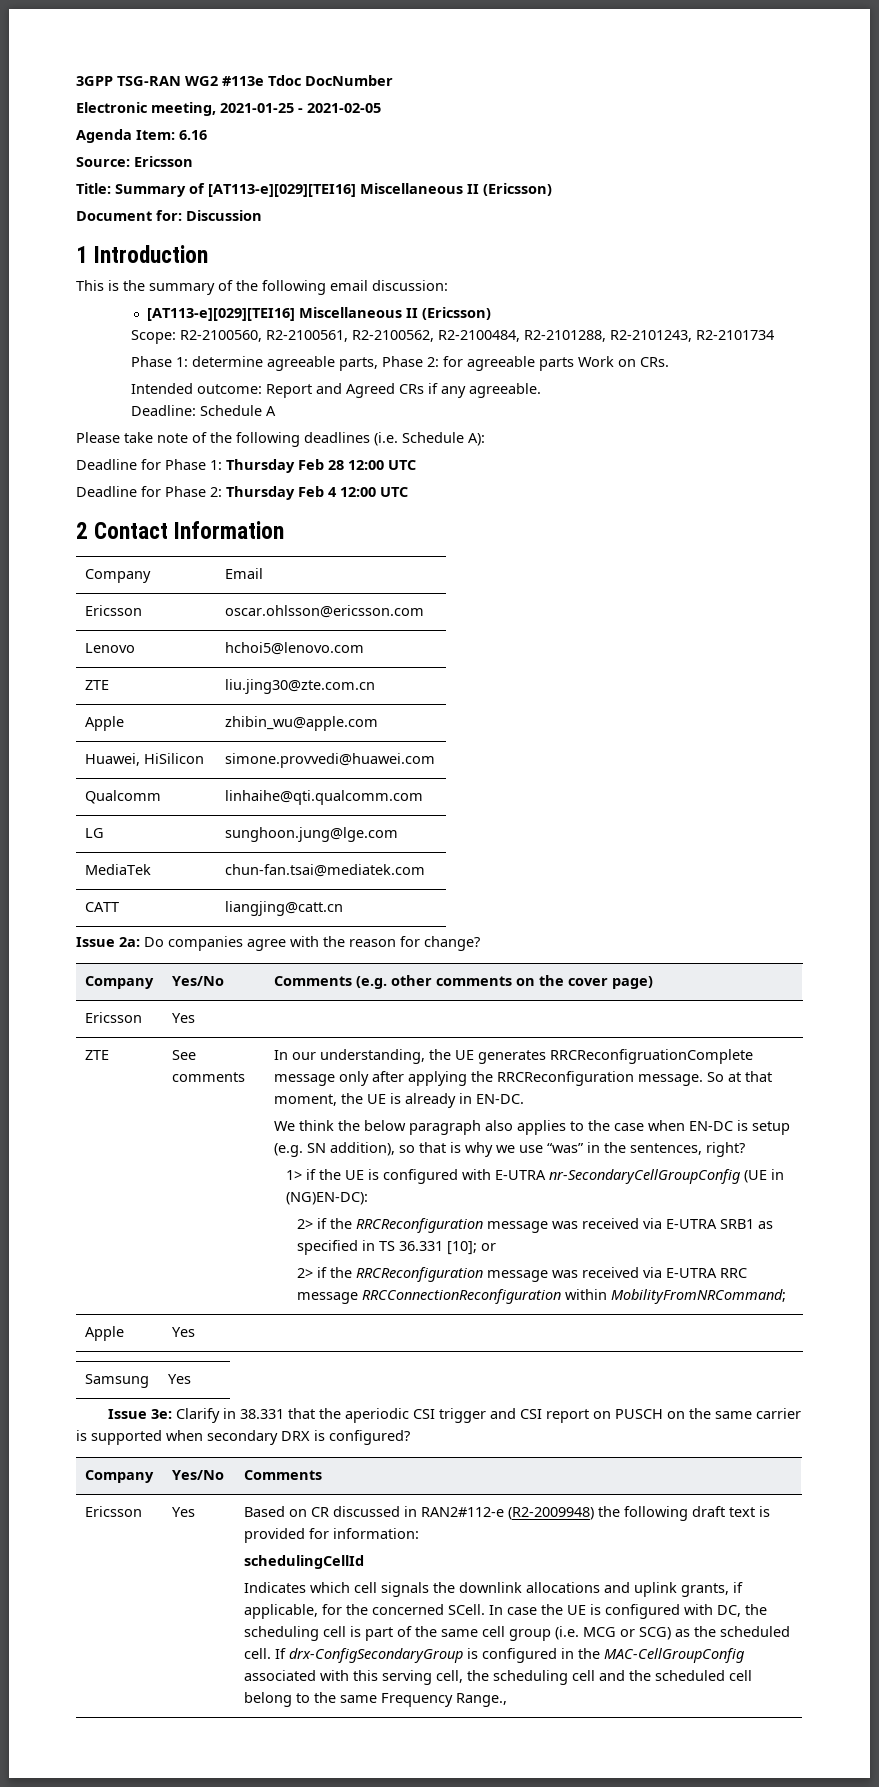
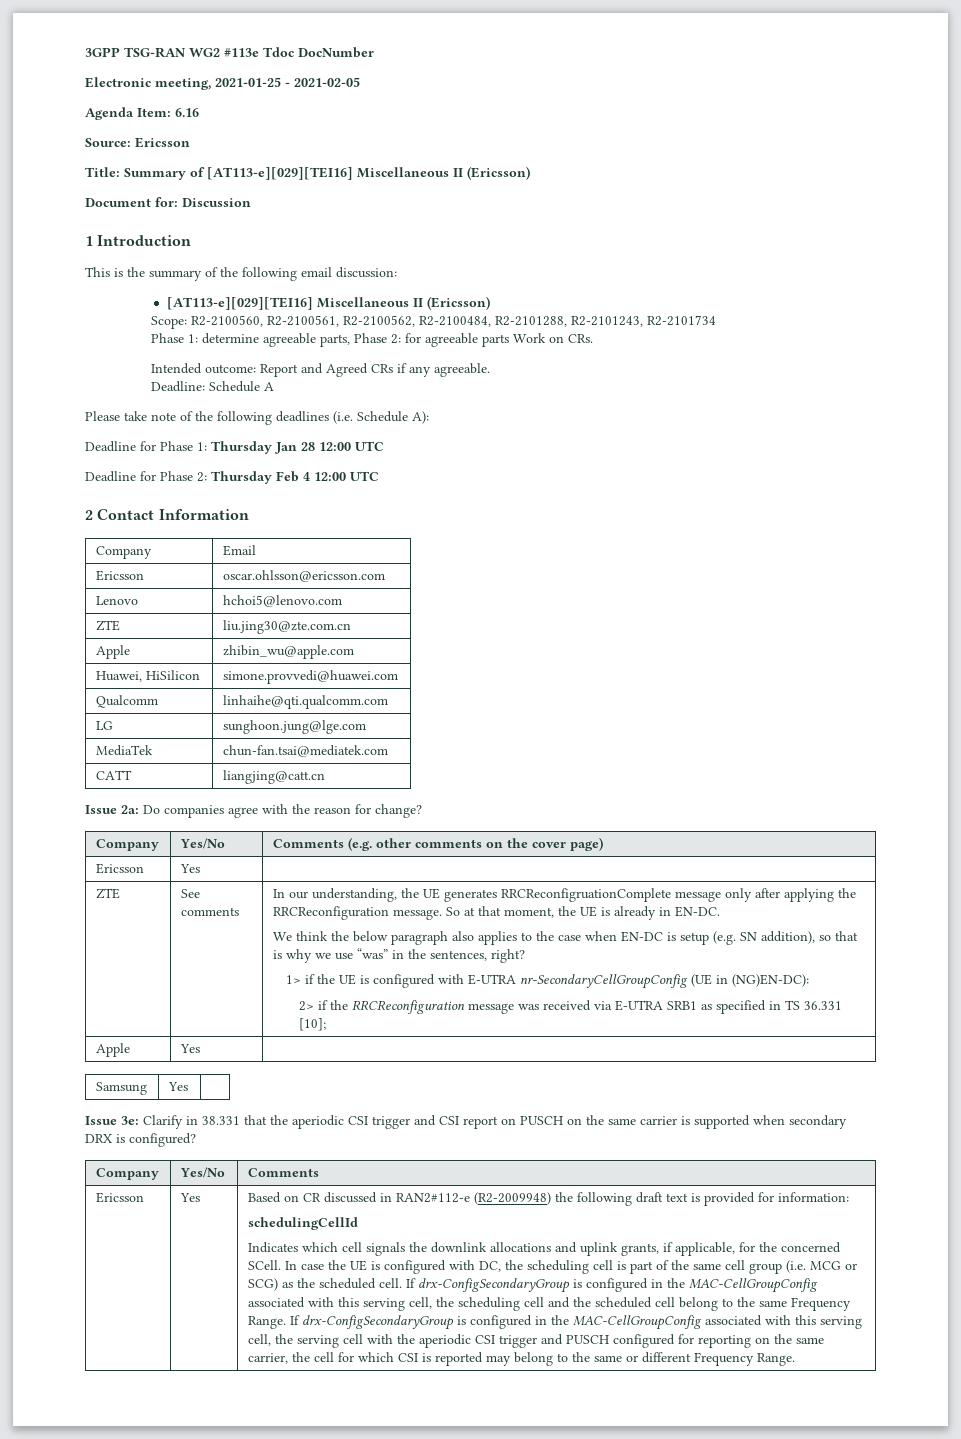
- Deadline for Phase 1: Thursday Feb 28 12:00 UTC
+ Deadline for Phase 1: Thursday Jan 28 12:00 UTC
- 2> if the RRCReconfiguration message was received via E-UTRA SRB1 as specified in TS 36.331 [10]; or
- 2> if the RRCReconfiguration message was received via E-UTRA RRC message RRCConnectionReconfiguration within MobilityFromNRCommand;
+ 2> if the RRCReconfiguration message was received via E-UTRA SRB1 as specified in TS 36.331 [10];
- If drx-ConfigSecondaryGroup is configured in the MAC-CellGroupConfig associated with this serving cell, the scheduling cell and the scheduled cell belong to the same Frequency Range.,
+ If drx-ConfigSecondaryGroup is configured in the MAC-CellGroupConfig associated with this serving cell, the scheduling cell and the scheduled cell belong to the same Frequency Range. If drx-ConfigSecondaryGroup is configured in the MAC-CellGroupConfig associated with this serving cell, the serving cell with the aperiodic CSI trigger and PUSCH configured for reporting on the same carrier, the cell for which CSI is reported may belong to the same or different Frequency Range.

